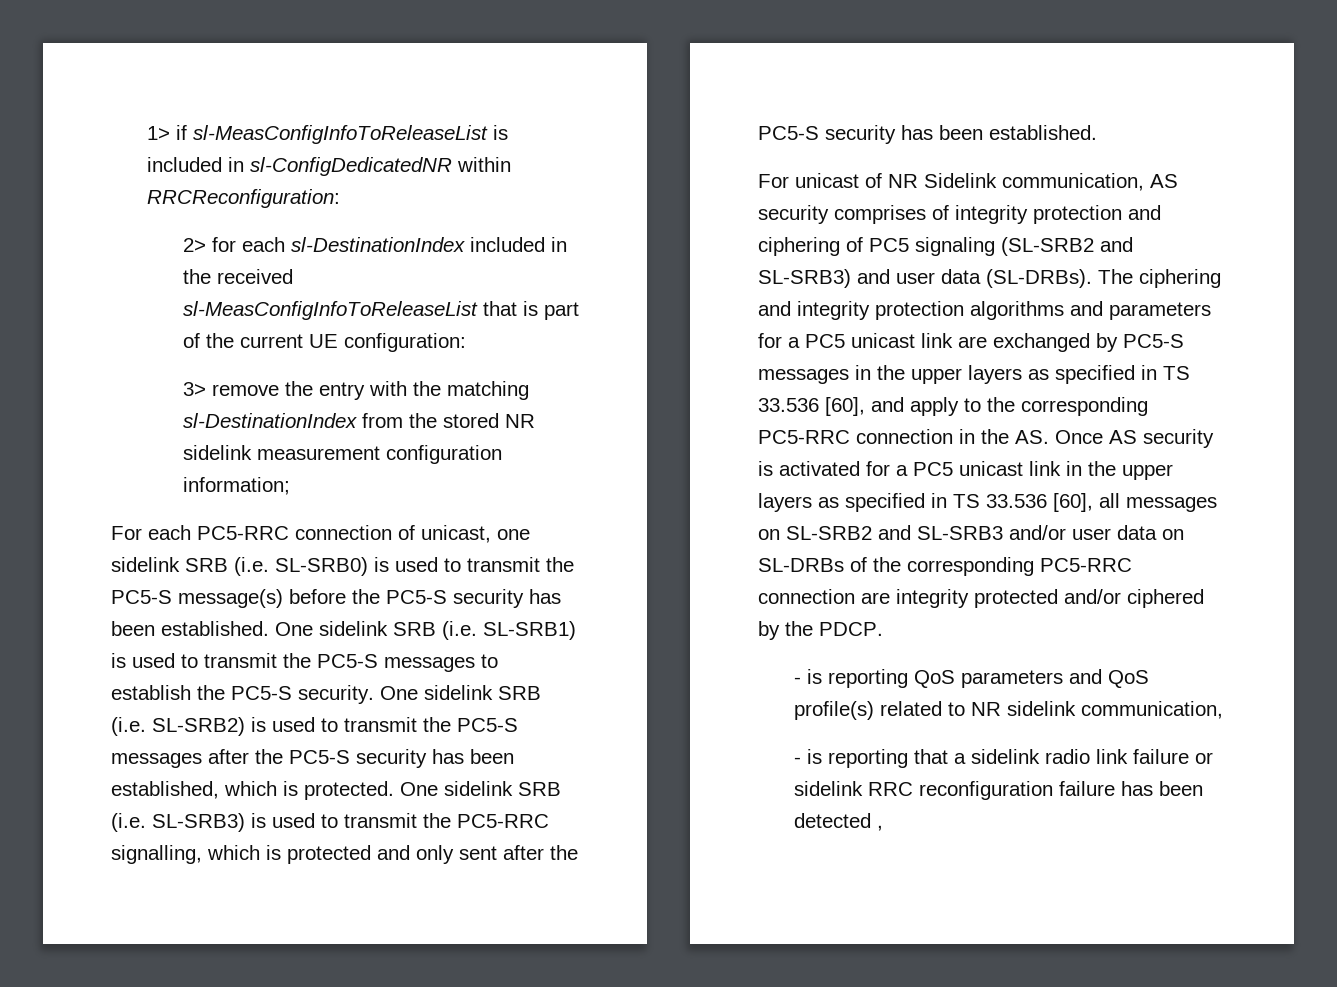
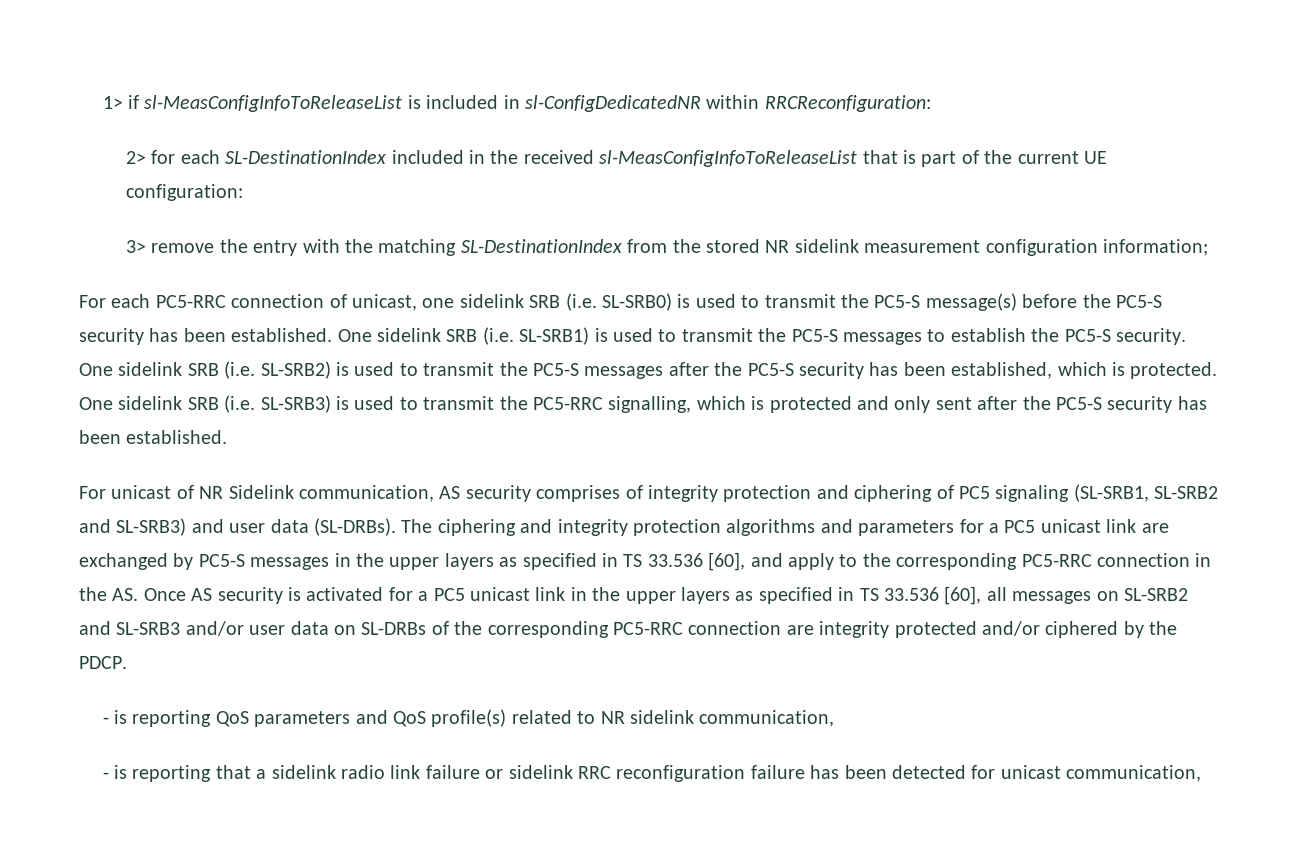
- 2> for each sl-DestinationIndex included in the received sl-MeasConfigInfoToReleaseList that is part of the current UE configuration:
+ 2> for each SL-DestinationIndex included in the received sl-MeasConfigInfoToReleaseList that is part of the current UE configuration:
- 3> remove the entry with the matching sl-DestinationIndex from the stored NR sidelink measurement configuration information;
+ 3> remove the entry with the matching SL-DestinationIndex from the stored NR sidelink measurement configuration information;
- For unicast of NR Sidelink communication, AS security comprises of integrity protection and ciphering of PC5 signaling (SL-SRB2 and SL-SRB3) and user data (SL-DRBs).
+ For unicast of NR Sidelink communication, AS security comprises of integrity protection and ciphering of PC5 signaling (SL-SRB1, SL-SRB2 and SL-SRB3) and user data (SL-DRBs).
- - is reporting that a sidelink radio link failure or sidelink RRC reconfiguration failure has been detected ,
+ - is reporting that a sidelink radio link failure or sidelink RRC reconfiguration failure has been detected for unicast communication,

